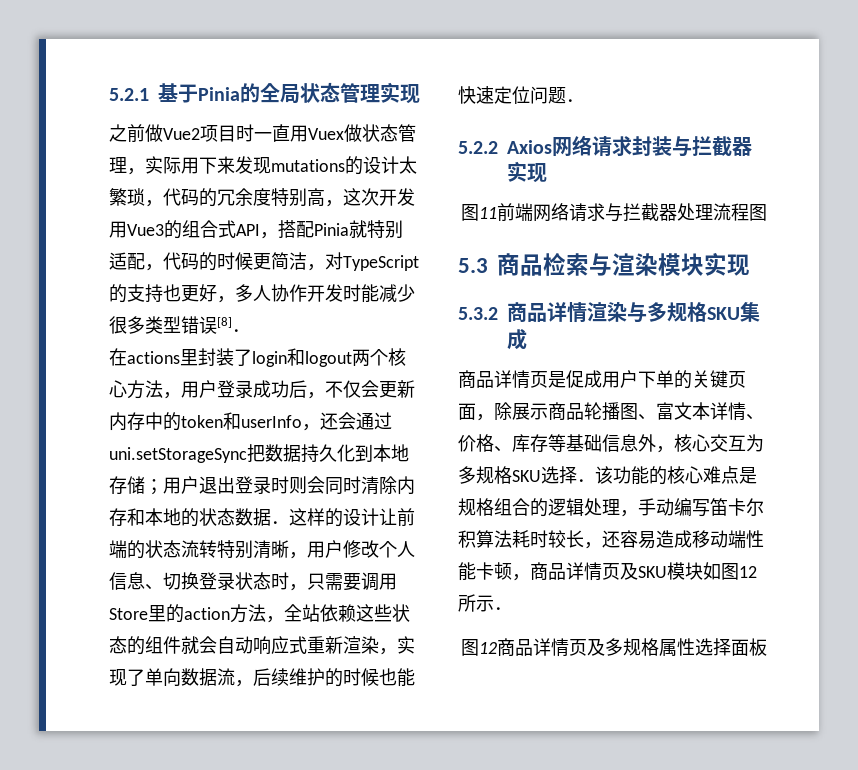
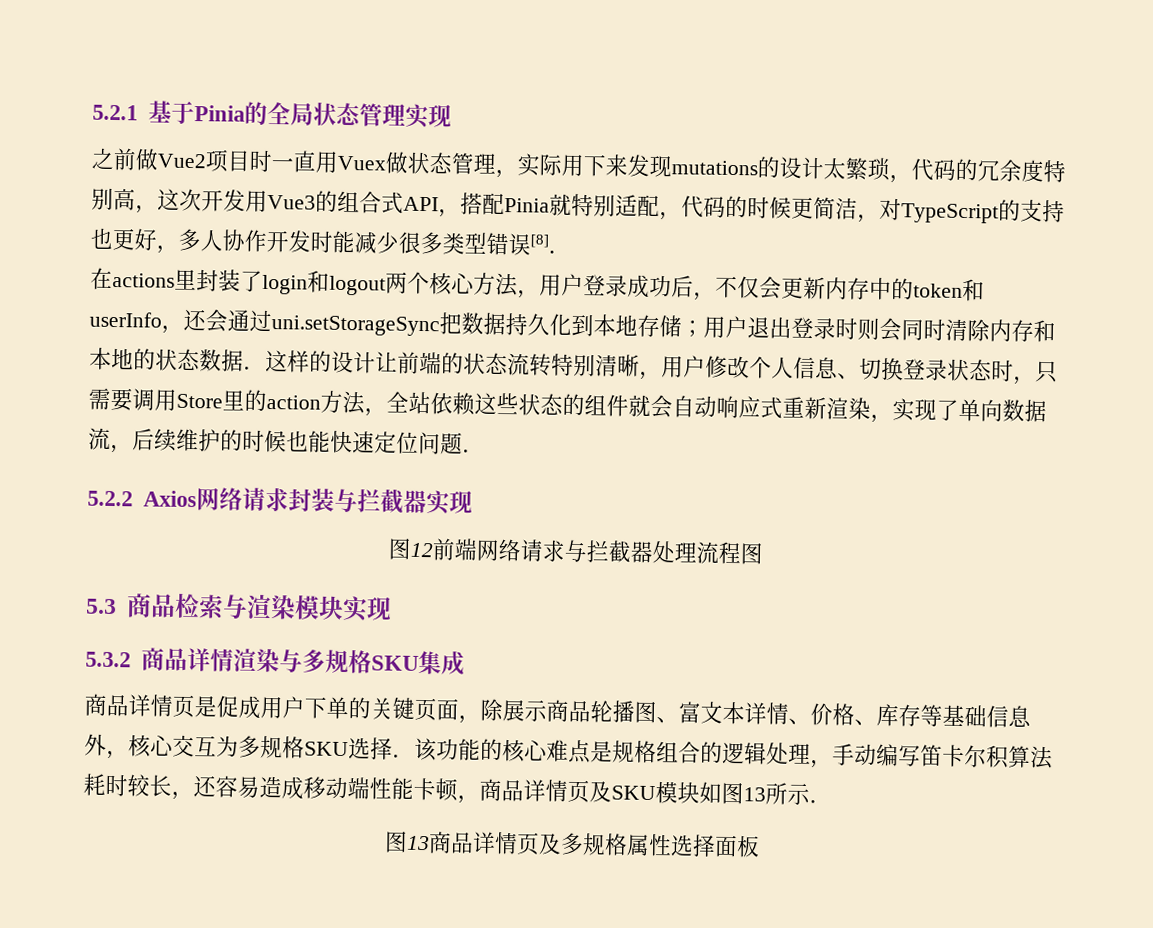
- 图11前端网络请求与拦截器处理流程图
+ 图12前端网络请求与拦截器处理流程图
- 商品详情页是促成用户下单的关键页面，除展示商品轮播图、富文本详情、价格、库存等基础信息外，核心交互为多规格SKU选择．该功能的核心难点是规格组合的逻辑处理，手动编写笛卡尔积算法耗时较长，还容易造成移动端性能卡顿，商品详情页及SKU模块如图12所示．
+ 商品详情页是促成用户下单的关键页面，除展示商品轮播图、富文本详情、价格、库存等基础信息外，核心交互为多规格SKU选择．该功能的核心难点是规格组合的逻辑处理，手动编写笛卡尔积算法耗时较长，还容易造成移动端性能卡顿，商品详情页及SKU模块如图13所示．
- 图12商品详情页及多规格属性选择面板
+ 图13商品详情页及多规格属性选择面板

